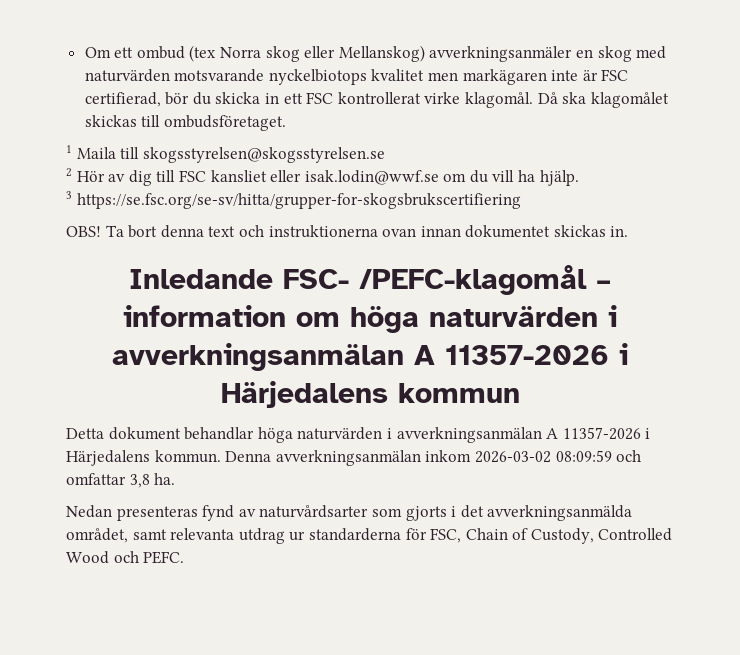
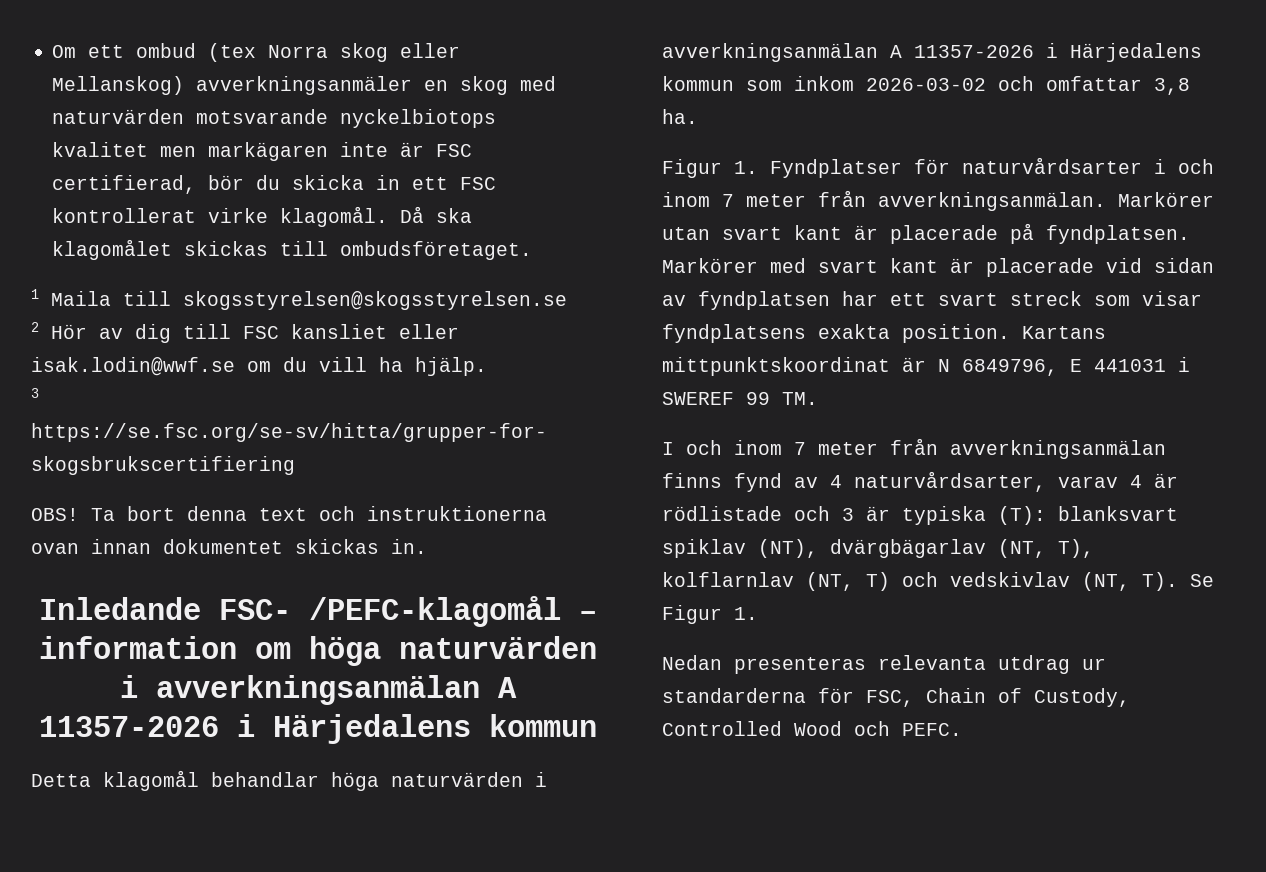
- Detta dokument behandlar höga naturvärden i avverkningsanmälan A 11357-2026 i Härjedalens kommun. Denna avverkningsanmälan inkom 2026-03-02 08:09:59 och omfattar 3,8 ha.
+ Detta klagomål behandlar höga naturvärden i avverkningsanmälan A 11357-2026 i Härjedalens kommun som inkom 2026-03-02 och omfattar 3,8 ha.
- Nedan presenteras fynd av naturvårdsarter som gjorts i det avverkningsanmälda området, samt relevanta utdrag ur standarderna för FSC, Chain of Custody, Controlled Wood och PEFC.
+ Figur 1. Fyndplatser för naturvårdsarter i och inom 7 meter från avverkningsanmälan. Markörer utan svart kant är placerade på fyndplatsen. Markörer med svart kant är placerade vid sidan av fyndplatsen har ett svart streck som visar fyndplatsens exakta position. Kartans mittpunktskoordinat är N 6849796, E 441031 i SWEREF 99 TM.
+ I och inom 7 meter från avverkningsanmälan finns fynd av 4 naturvårdsarter, varav 4 är rödlistade och 3 är typiska (T): blanksvart spiklav (NT), dvärgbägarlav (NT, T), kolflarnlav (NT, T) och vedskivlav (NT, T). Se Figur 1.
+ Nedan presenteras relevanta utdrag ur standarderna för FSC, Chain of Custody, Controlled Wood och PEFC.

